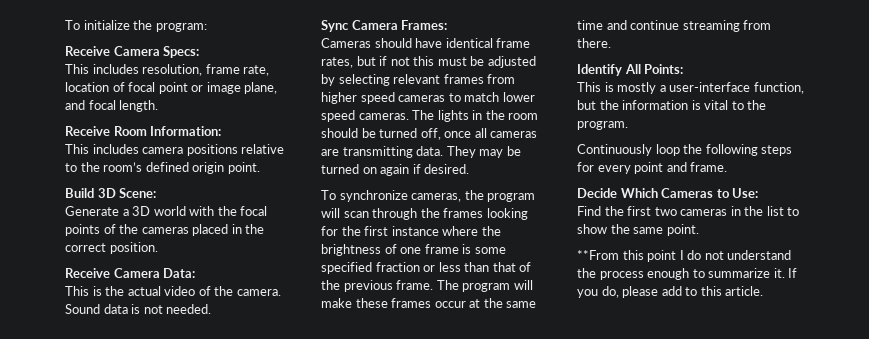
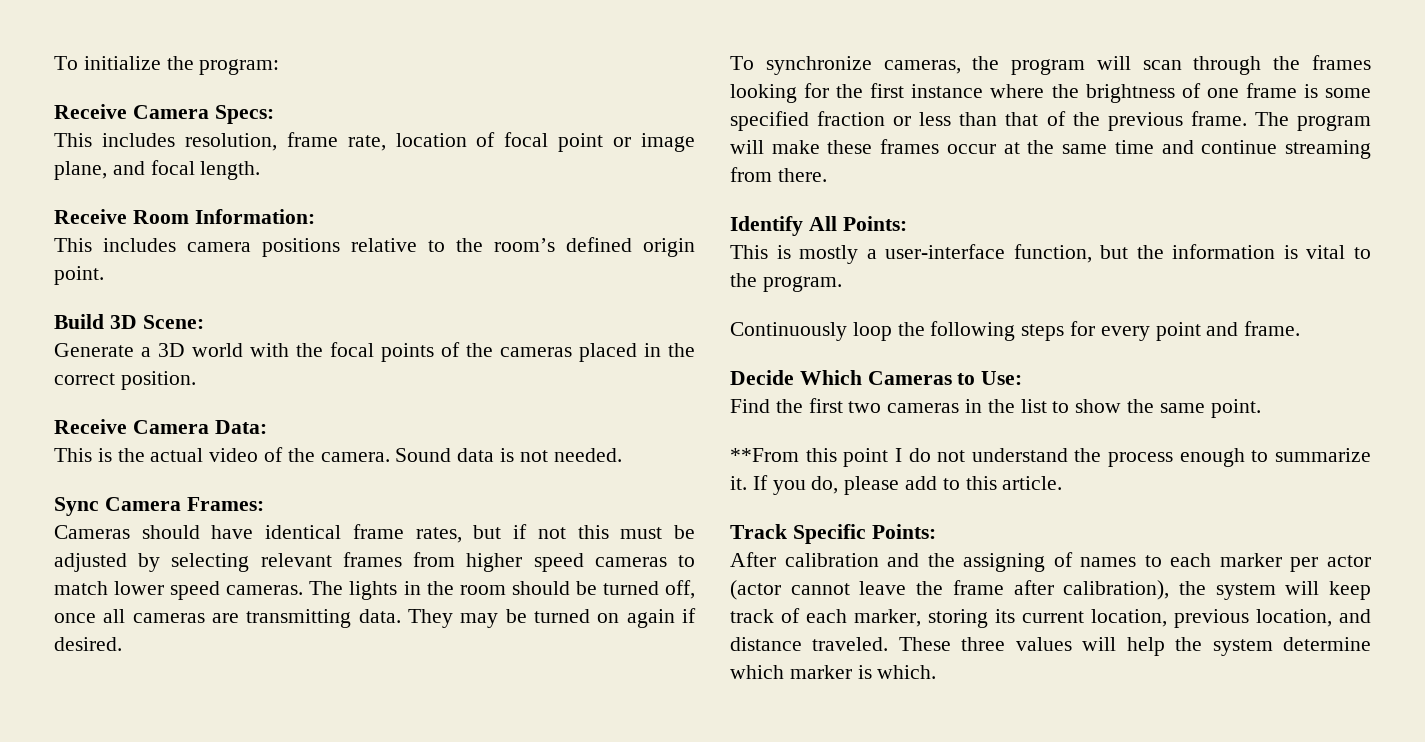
+ Track Specific Points:
+ After calibration and the assigning of names to each marker per actor (actor cannot leave the frame after calibration), the system will keep track of each marker, storing its current location, previous location, and distance traveled. These three values will help the system determine which marker is which.

